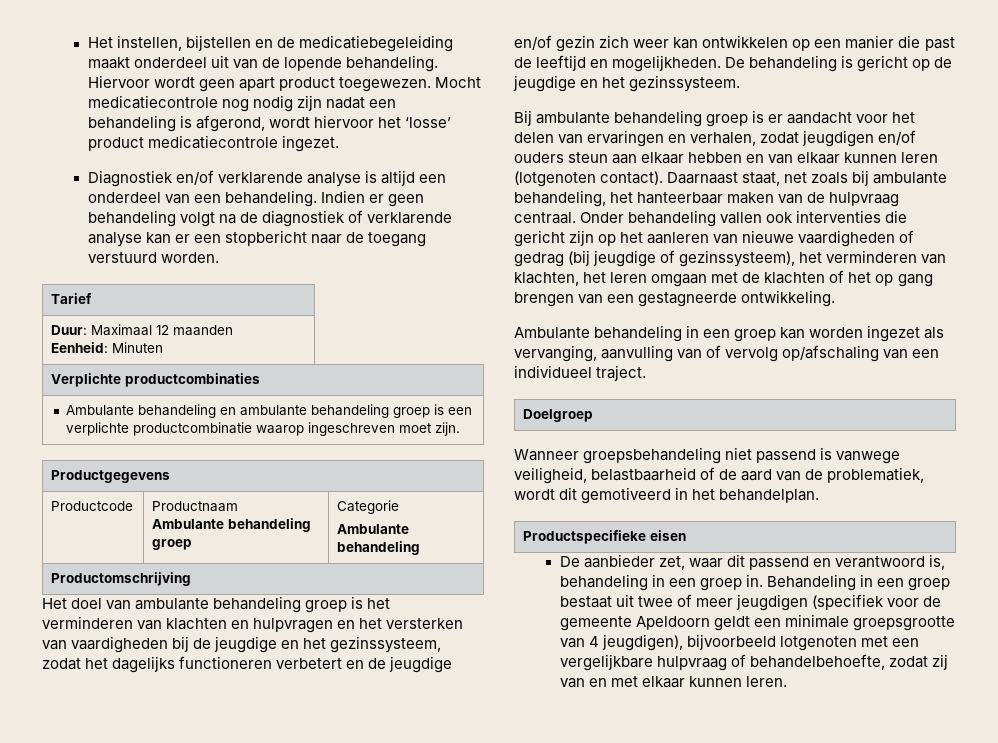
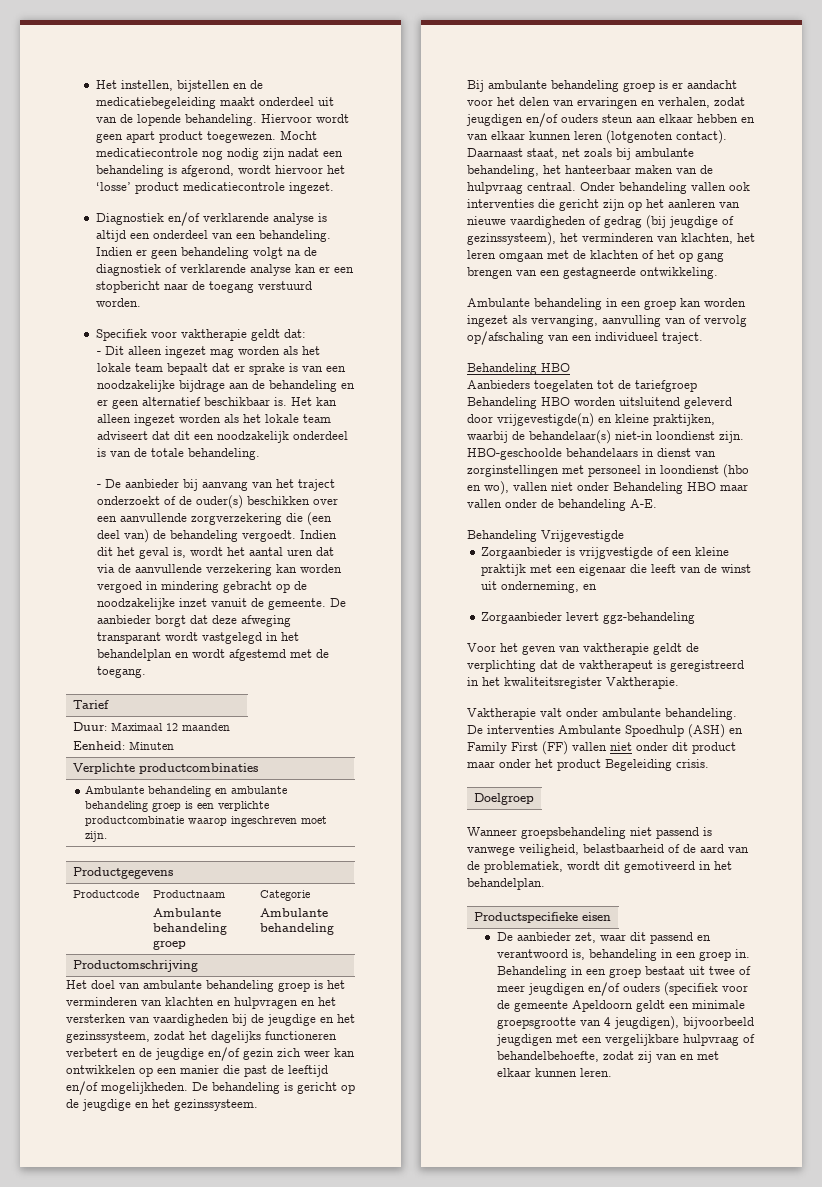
+ Specifiek voor vaktherapie geldt dat:
+ - Dit alleen ingezet mag worden als het lokale team bepaalt dat er sprake is van een noodzakelijke bijdrage aan de behandeling en er geen alternatief beschikbaar is. Het kan alleen ingezet worden als het lokale team adviseert dat dit een noodzakelijk onderdeel is van de totale behandeling.
+ - De aanbieder bij aanvang van het traject onderzoekt of de ouder(s) beschikken over een aanvullende zorgverzekering die (een deel van) de behandeling vergoedt. Indien dit het geval is, wordt het aantal uren dat via de aanvullende verzekering kan worden vergoed in mindering gebracht op de noodzakelijke inzet vanuit de gemeente. De aanbieder borgt dat deze afweging transparant wordt vastgelegd in het behandelplan en wordt afgestemd met de toegang.
- Het doel van ambulante behandeling groep is het verminderen van klachten en hulpvragen en het versterken van vaardigheden bij de jeugdige en het gezinssysteem, zodat het dagelijks functioneren verbetert en de jeugdige en/of gezin zich weer kan ontwikkelen op een manier die past de leeftijd en mogelijkheden.
+ Het doel van ambulante behandeling groep is het verminderen van klachten en hulpvragen en het versterken van vaardigheden bij de jeugdige en het gezinssysteem, zodat het dagelijks functioneren verbetert en de jeugdige en/of gezin zich weer kan ontwikkelen op een manier die past de leeftijd en/of mogelijkheden.
  Ambulante behandeling in een groep kan worden ingezet als vervanging, aanvulling van of vervolg op/afschaling van een individueel traject.
+ Behandeling HBO
+ Aanbieders toegelaten tot de tariefgroep Behandeling HBO worden uitsluitend geleverd door vrijgevestigde(n) en kleine praktijken, waarbij de behandelaar(s) niet-in loondienst zijn. HBO-geschoolde behandelaars in dienst van zorginstellingen met personeel in loondienst (hbo en wo), vallen niet onder Behandeling HBO maar vallen onder de behandeling A-E.
+ Behandeling Vrijgevestigde
+ Zorgaanbieder is vrijgvestigde of een kleine praktijk met een eigenaar die leeft van de winst uit onderneming, en
+ Zorgaanbieder levert ggz-behandeling
+ Voor het geven van vaktherapie geldt de verplichting dat de vaktherapeut is geregistreerd in het kwaliteitsregister Vaktherapie.
+ Vaktherapie valt onder ambulante behandeling. De interventies Ambulante Spoedhulp (ASH) en Family First (FF) vallen niet onder dit product maar onder het product Begeleiding crisis.
- Behandeling in een groep bestaat uit twee of meer jeugdigen (specifiek voor de gemeente Apeldoorn geldt een minimale groepsgrootte van 4 jeugdigen), bijvoorbeeld lotgenoten met een vergelijkbare hulpvraag of behandelbehoefte, zodat zij van en met elkaar kunnen leren.
+ Behandeling in een groep bestaat uit twee of meer jeugdigen en/of ouders (specifiek voor de gemeente Apeldoorn geldt een minimale groepsgrootte van 4 jeugdigen), bijvoorbeeld jeugdigen met een vergelijkbare hulpvraag of behandelbehoefte, zodat zij van en met elkaar kunnen leren.

